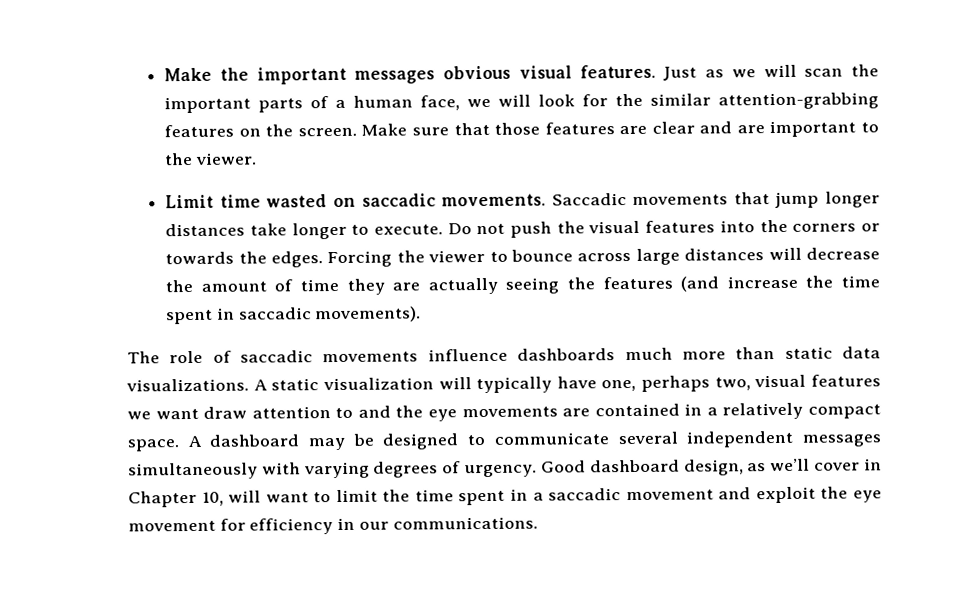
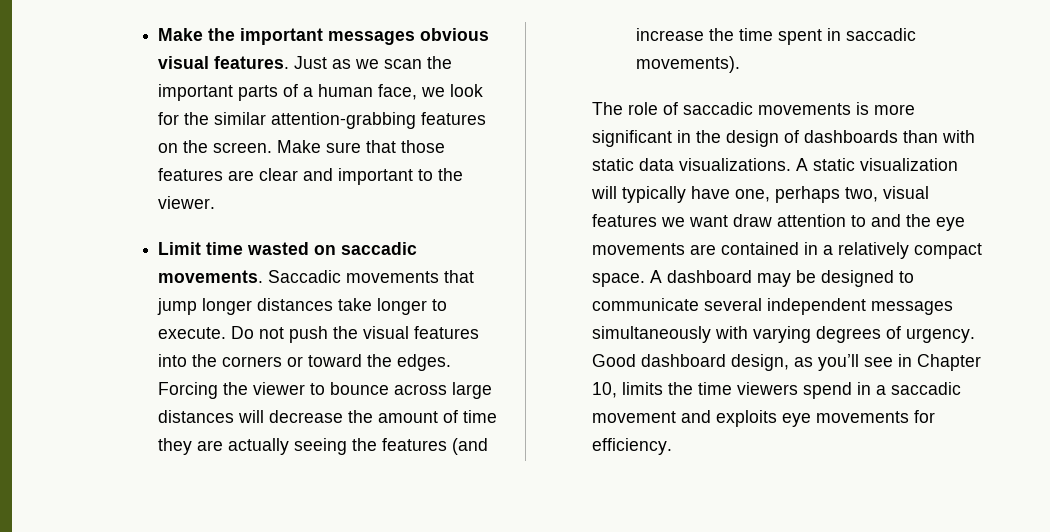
- Just as we will scan the important parts of a human face, we will look for the similar attention-grabbing features on the screen.
+ Just as we scan the important parts of a human face, we look for the similar attention-grabbing features on the screen.
- Make sure that those features are clear and are important to the viewer.
+ Make sure that those features are clear and important to the viewer.
- Do not push the visual features into the corners or towards the edges.
+ Do not push the visual features into the corners or toward the edges.
- The role of saccadic movements influence dashboards much more than static data visualizations.
+ The role of saccadic movements is more significant in the design of dashboards than with static data visualizations.
- Good dashboard design, as we’ll cover in Chapter 10, will want to limit the time spent in a saccadic movement and exploit the eye movement for efficiency in our communications.
+ Good dashboard design, as you’ll see in Chapter 10, limits the time viewers spend in a saccadic movement and exploits eye movements for efficiency.

